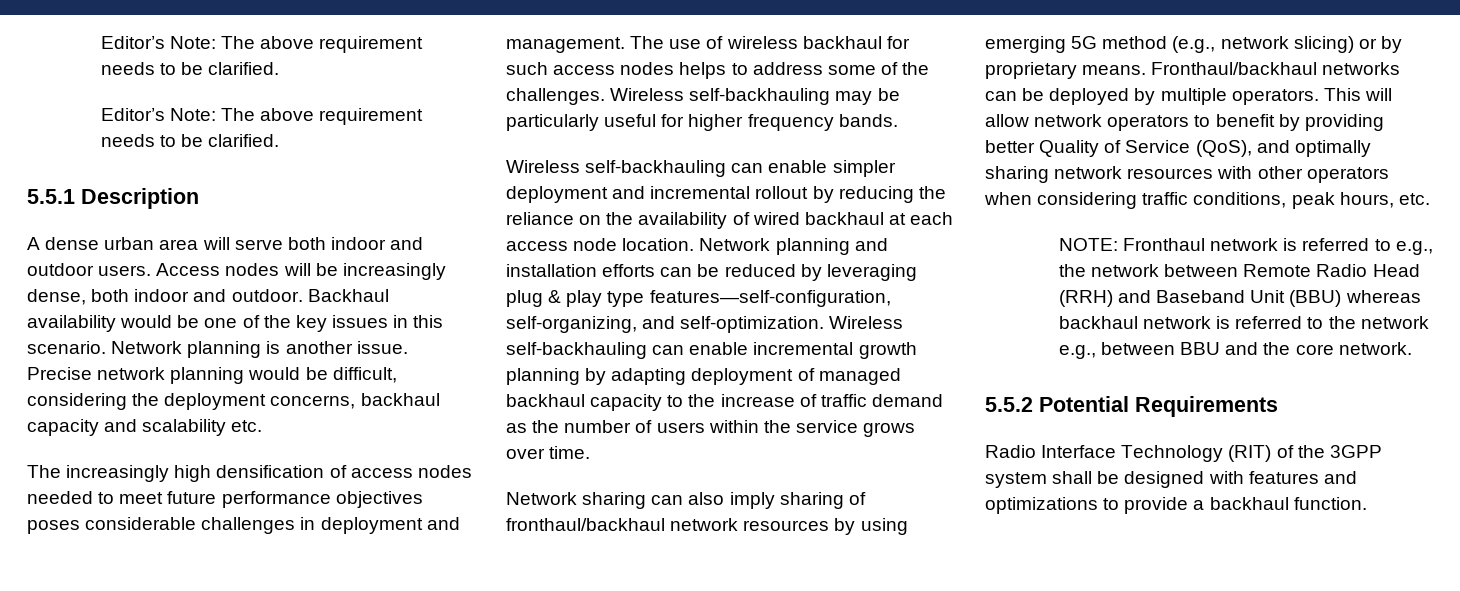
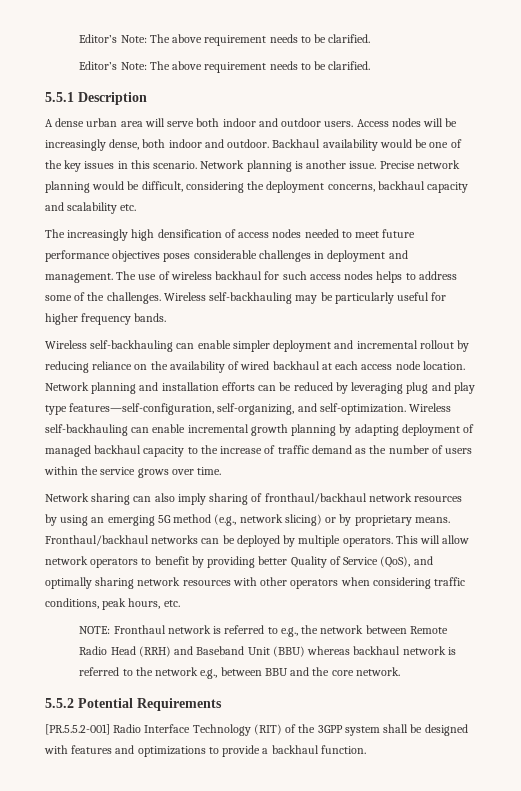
- Wireless self-backhauling can enable simpler deployment and incremental rollout by reducing the reliance on the availability of wired backhaul at each access node location.
+ Wireless self-backhauling can enable simpler deployment and incremental rollout by reducing reliance on the availability of wired backhaul at each access node location.
- Network planning and installation efforts can be reduced by leveraging plug & play type features—self-configuration, self-organizing, and self-optimization.
+ Network planning and installation efforts can be reduced by leveraging plug and play type features—self-configuration, self-organizing, and self-optimization.
- Network sharing can also imply sharing of fronthaul/backhaul network resources by using emerging 5G method (e.g., network slicing) or by proprietary means.
+ Network sharing can also imply sharing of fronthaul/backhaul network resources by using an emerging 5G method (e.g., network slicing) or by proprietary means.
- Radio Interface Technology (RIT) of the 3GPP system shall be designed with features and optimizations to provide a backhaul function.
+ [PR.5.5.2-001] Radio Interface Technology (RIT) of the 3GPP system shall be designed with features and optimizations to provide a backhaul function.

